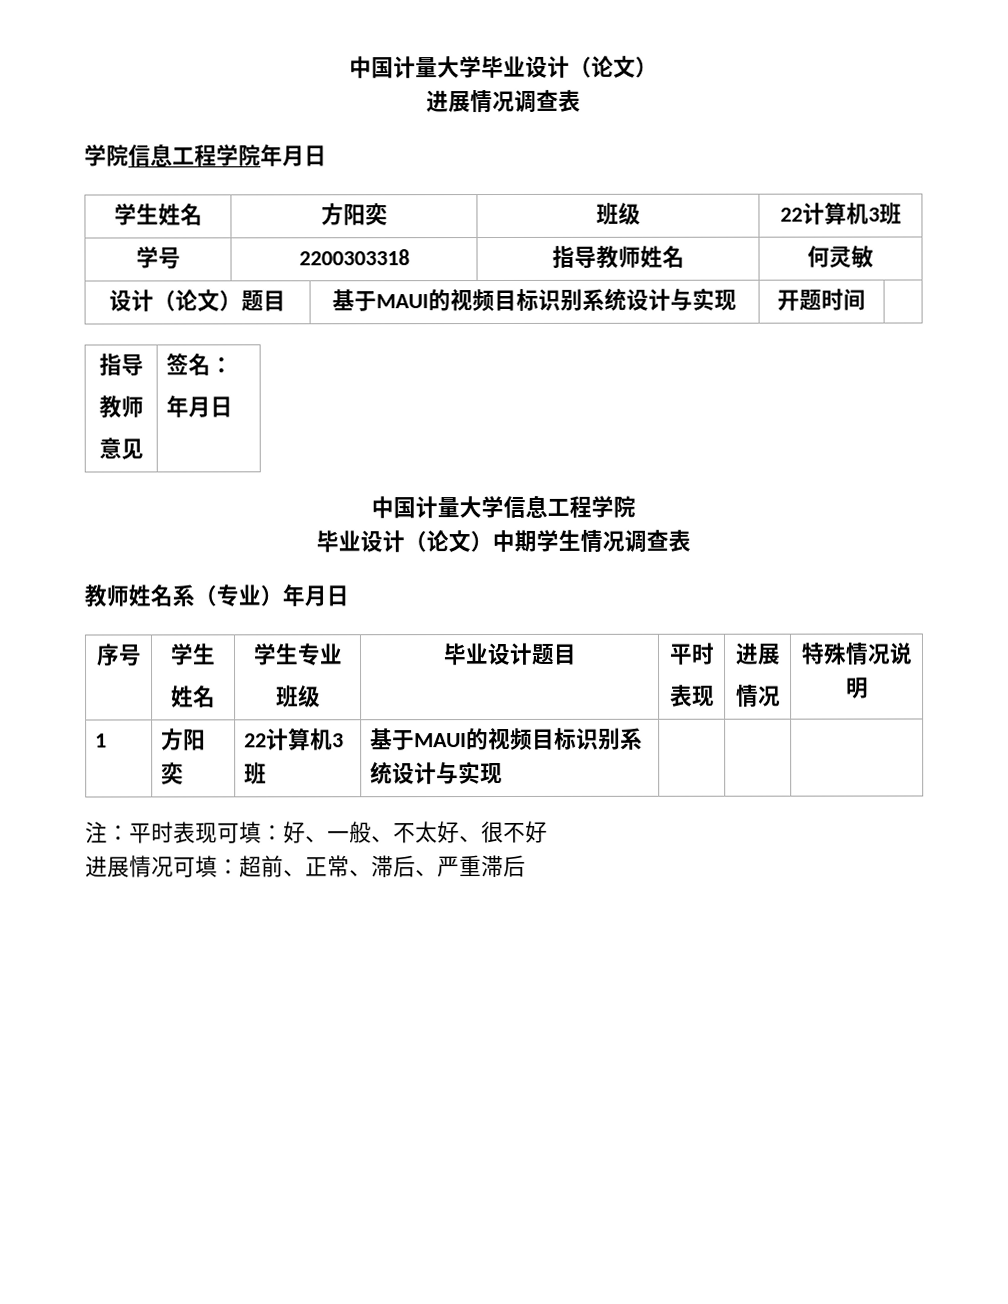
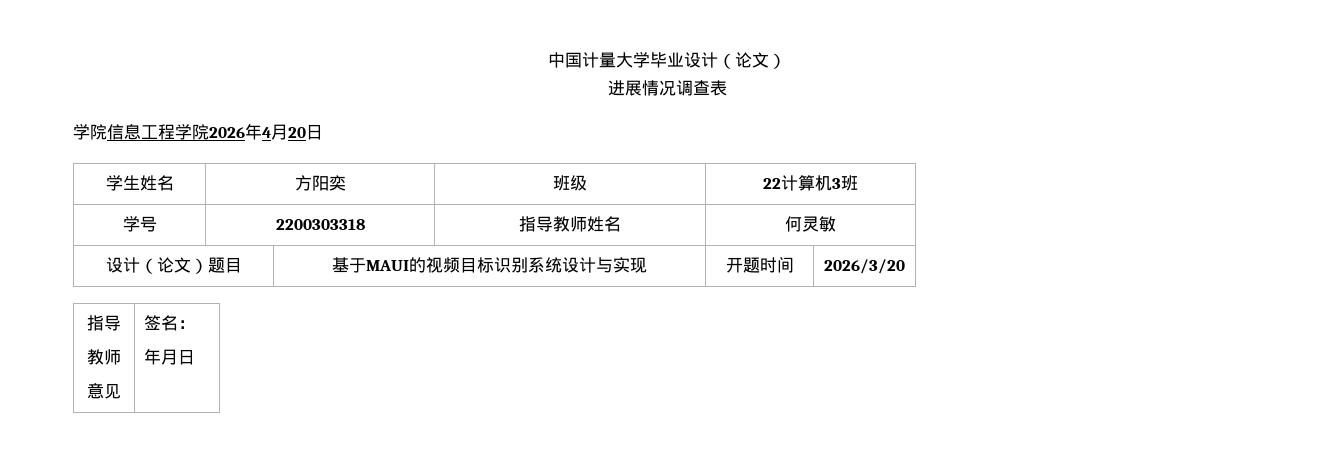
- 学院信息工程学院年月日
+ 学院信息工程学院2026年4月20日
- 设计（论文）题目 | 基于MAUI的视频目标识别系统设计与实现 | 开题时间 |
+ 设计（论文）题目 | 基于MAUI的视频目标识别系统设计与实现 | 开题时间 | 2026/3/20
- 中国计量大学信息工程学院
- 毕业设计（论文）中期学生情况调查表
- 教师姓名系（专业）年月日
- 序号 | 学生
- 姓名 | 学生专业
- 班级 | 毕业设计题目 | 平时
- 表现 | 进展
- 情况 | 特殊情况说明
- 1 | 方阳奕 | 22计算机3班 | 基于MAUI的视频目标识别系统设计与实现 | | |
- 注：平时表现可填：好、一般、不太好、很不好
- 进展情况可填：超前、正常、滞后、严重滞后

